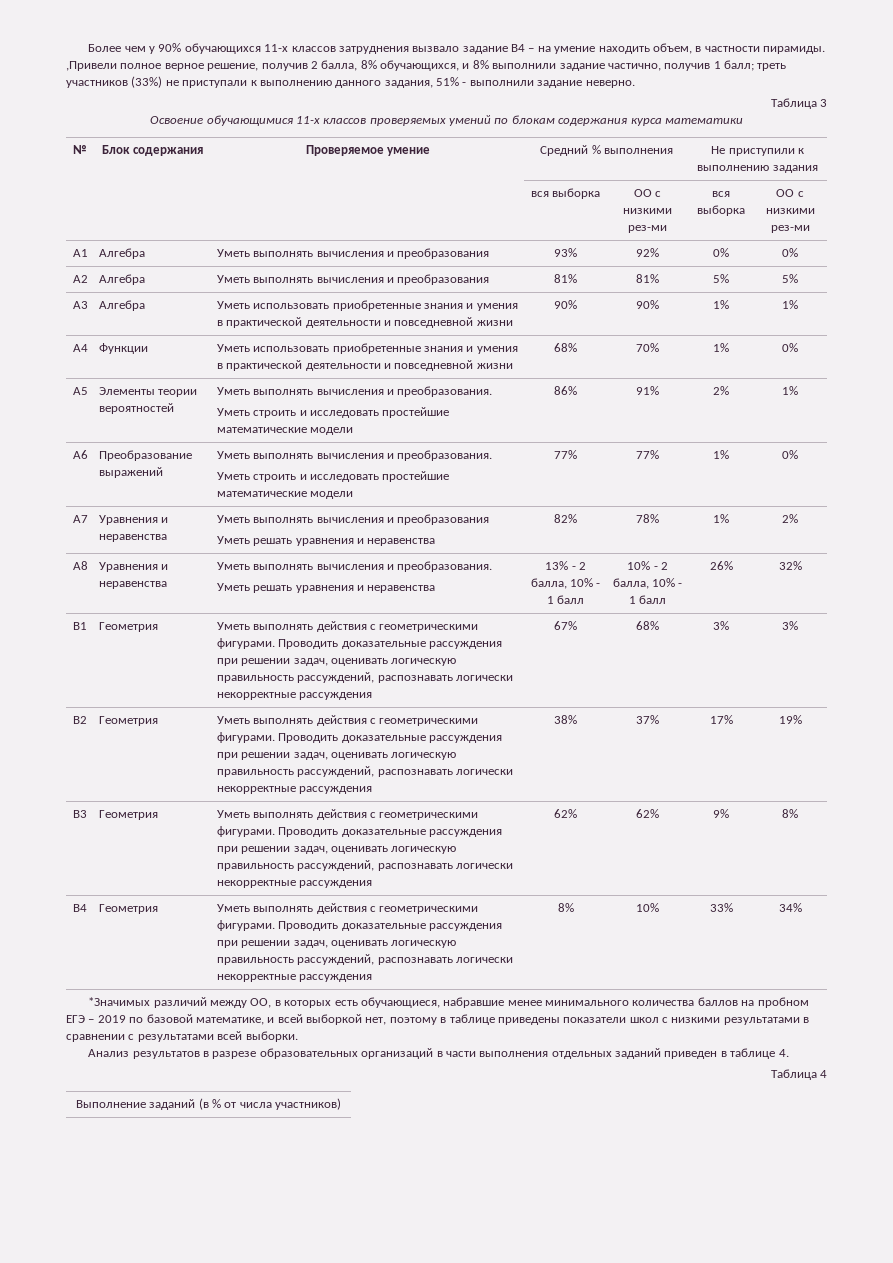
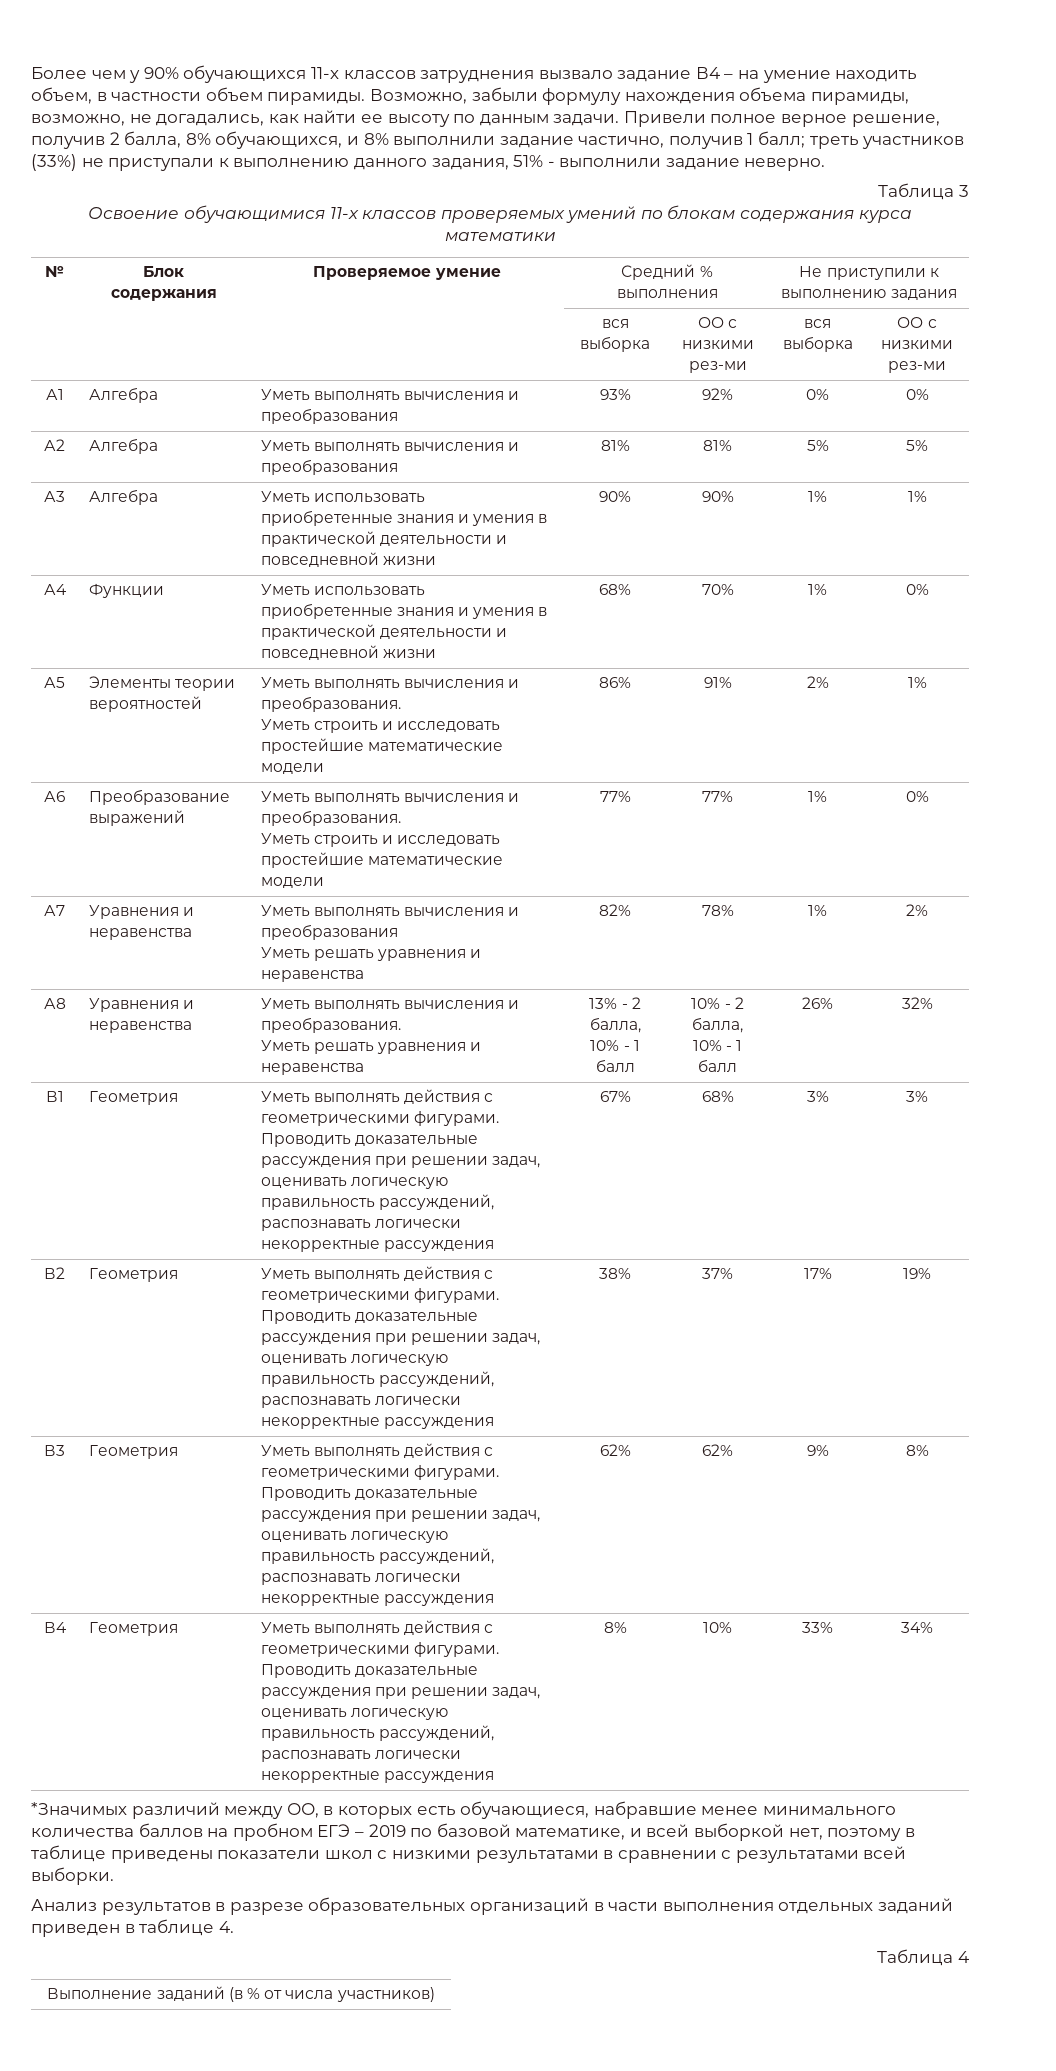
- Более чем у 90% обучающихся 11-х классов затруднения вызвало задание В4 – на умение находить объем, в частности пирамиды. ,Привели полное верное решение, получив 2 балла, 8% обучающихся, и 8% выполнили задание частично, получив 1 балл; треть участников (33%) не приступали к выполнению данного задания, 51% - выполнили задание неверно.
+ Более чем у 90% обучающихся 11-х классов затруднения вызвало задание В4 – на умение находить объем, в частности объем пирамиды. Возможно, забыли формулу нахождения объема пирамиды, возможно, не догадались, как найти ее высоту по данным задачи. Привели полное верное решение, получив 2 балла, 8% обучающихся, и 8% выполнили задание частично, получив 1 балл; треть участников (33%) не приступали к выполнению данного задания, 51% - выполнили задание неверно.

